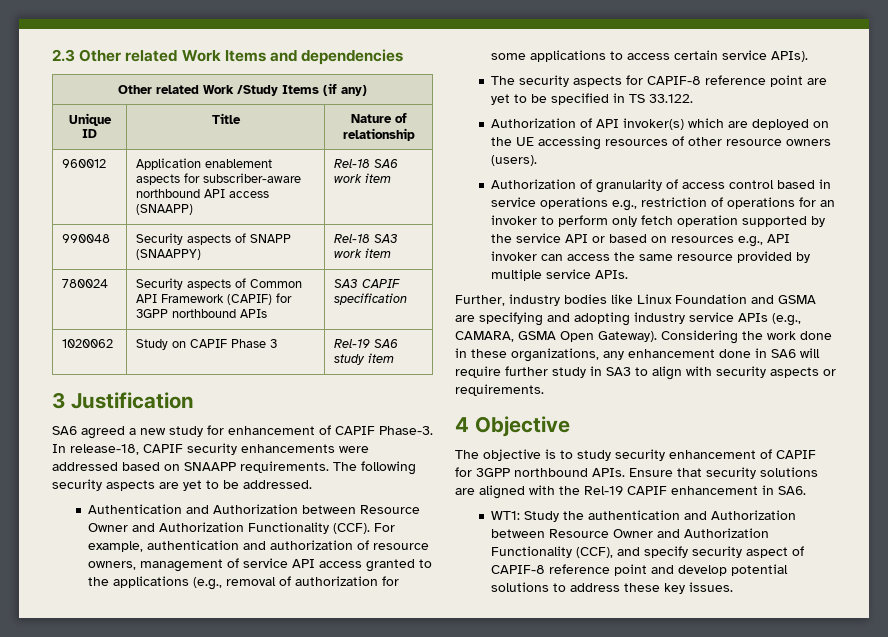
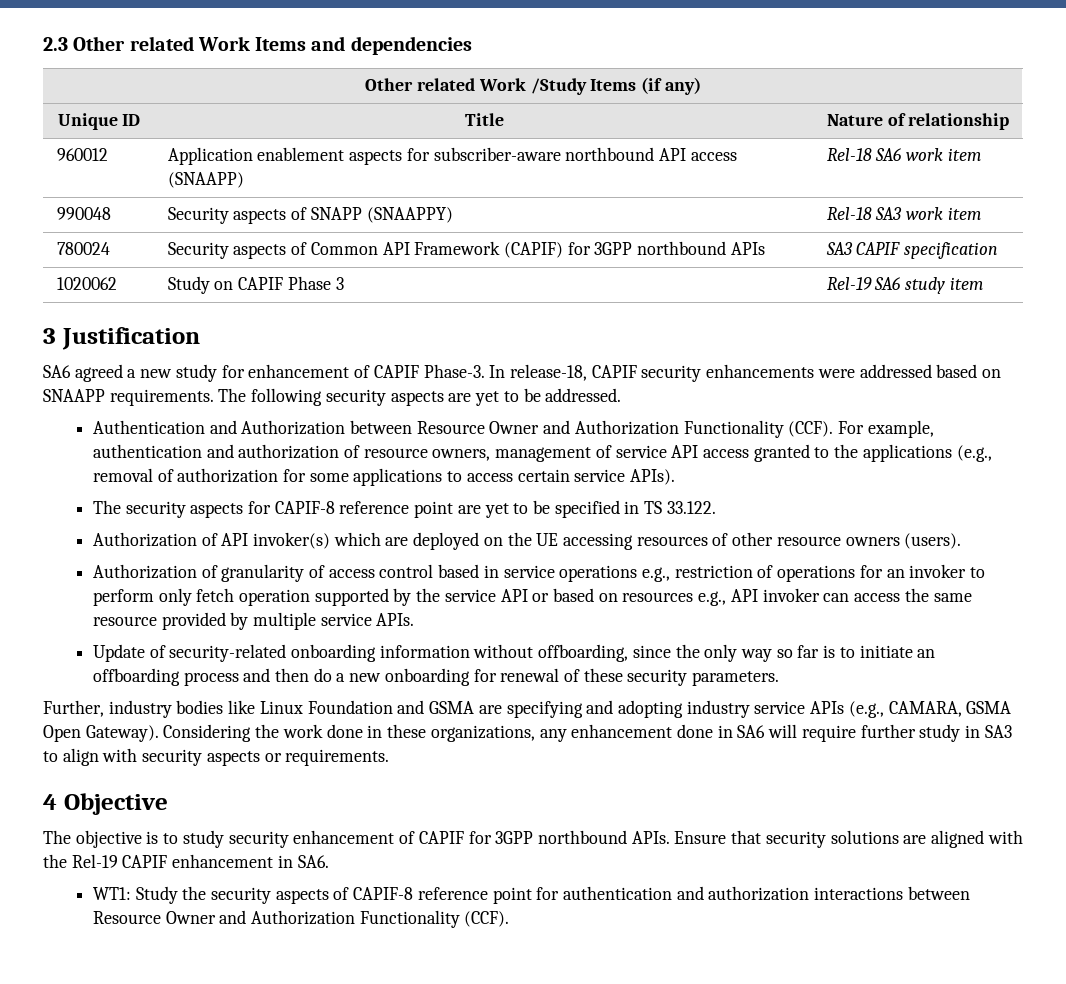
+ Update of security-related onboarding information without offboarding, since the only way so far is to initiate an offboarding process and then do a new onboarding for renewal of these security parameters.
- WT1: Study the authentication and Authorization between Resource Owner and Authorization Functionality (CCF), and specify security aspect of CAPIF-8 reference point and develop potential solutions to address these key issues.
+ WT1: Study the security aspects of CAPIF-8 reference point for authentication and authorization interactions between Resource Owner and Authorization Functionality (CCF).

